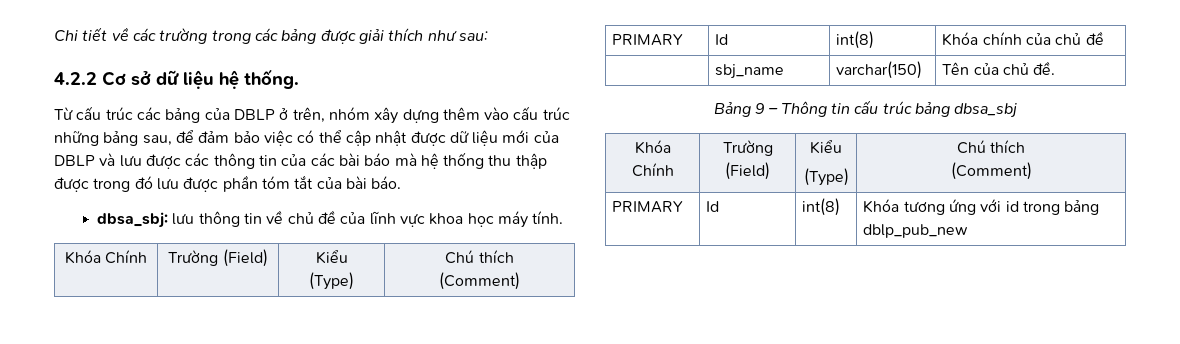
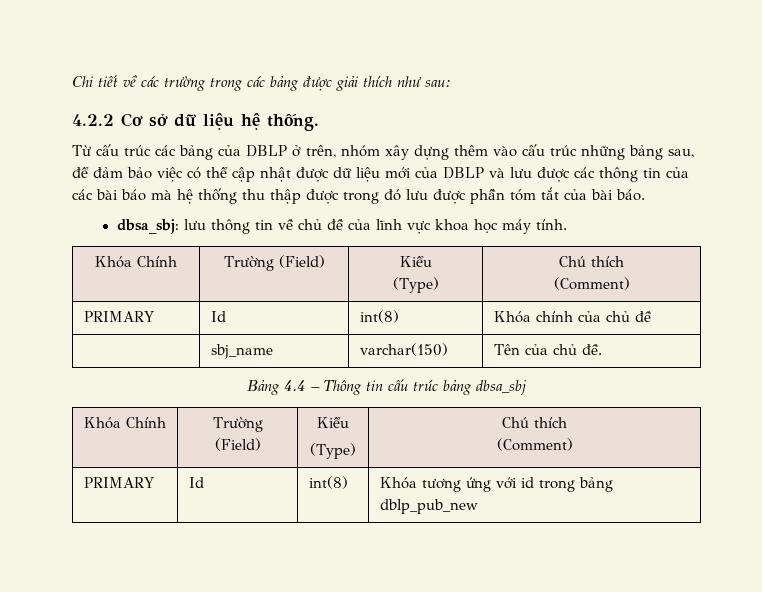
- Bảng 9 – Thông tin cấu trúc bảng dbsa_sbj
+ Bảng 4.4 – Thông tin cấu trúc bảng dbsa_sbj

